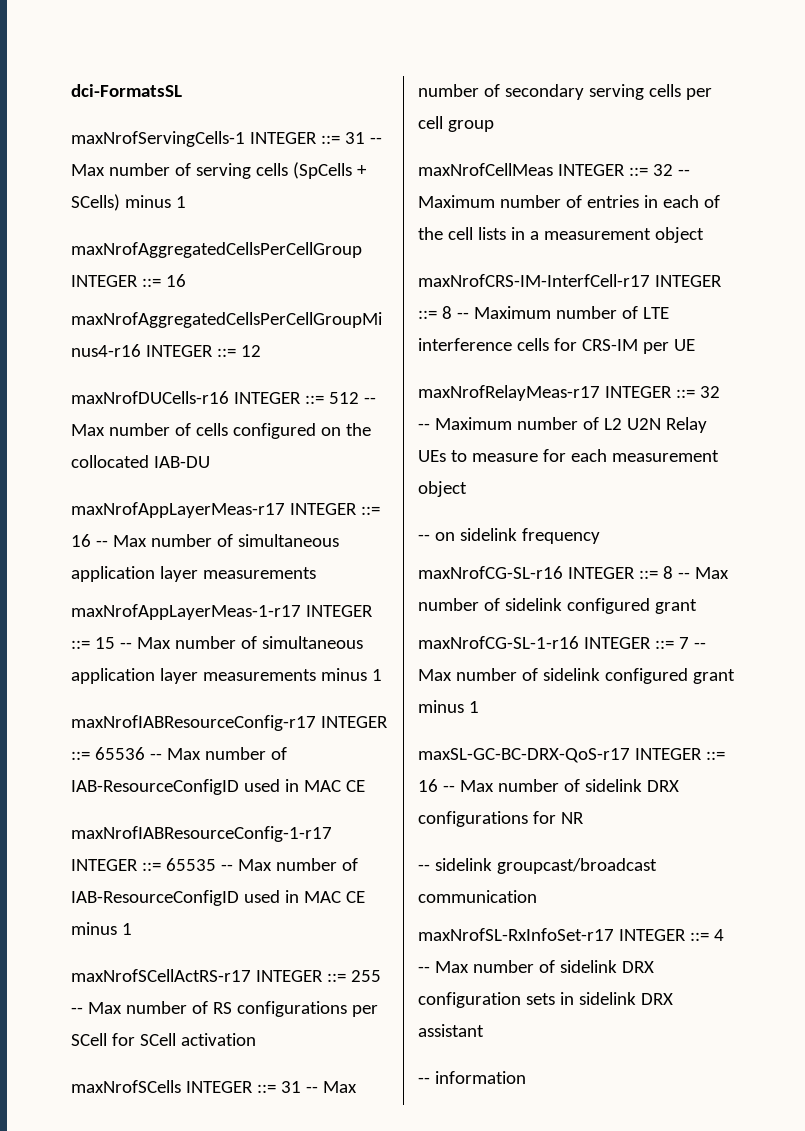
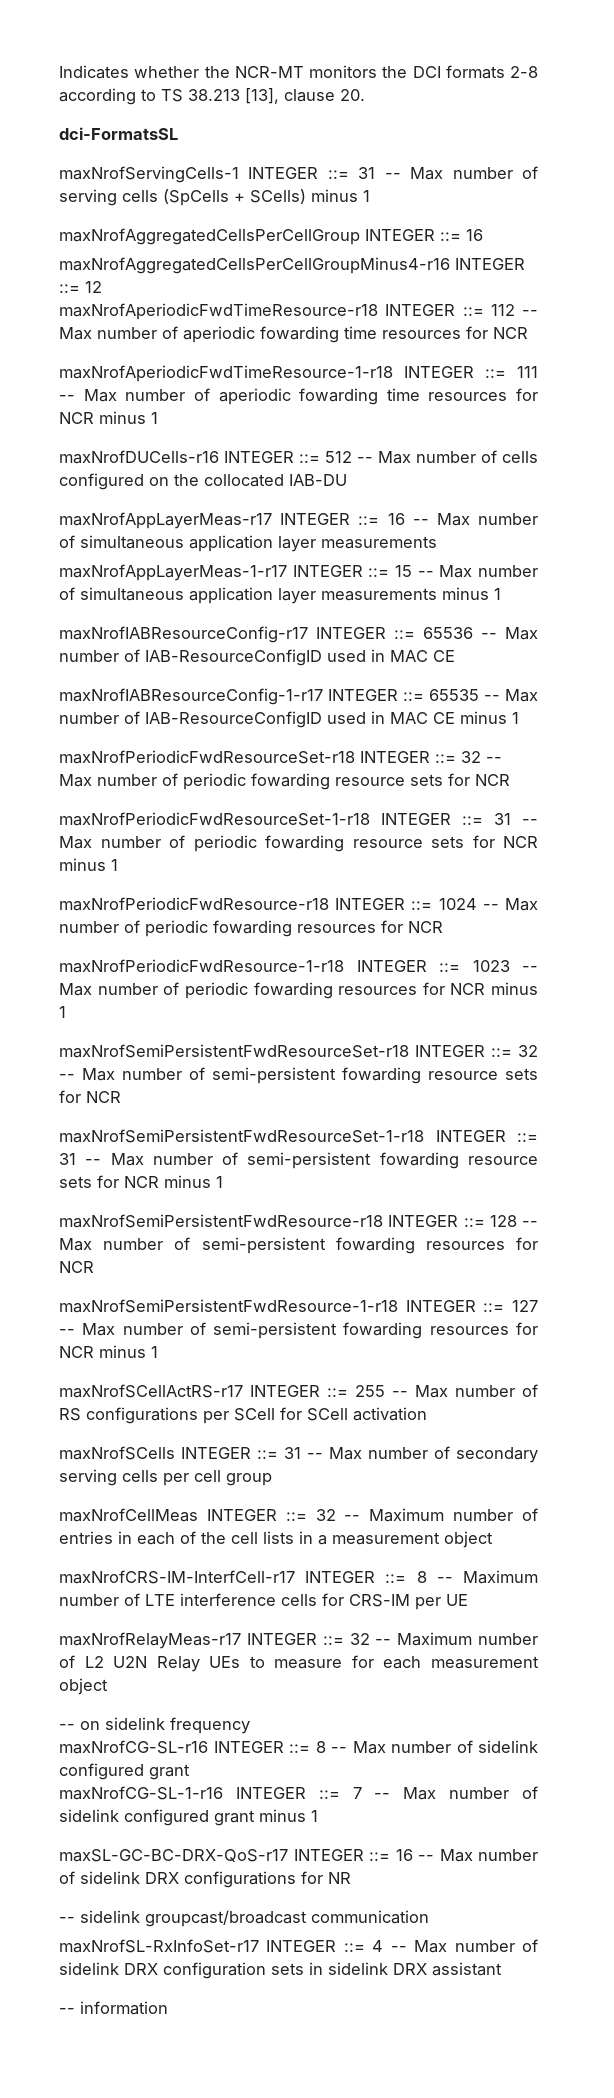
+ Indicates whether the NCR-MT monitors the DCI formats 2-8 according to TS 38.213 [13], clause 20.
+ maxNrofAperiodicFwdTimeResource-r18 INTEGER ::= 112 -- Max number of aperiodic fowarding time resources for NCR
+ maxNrofAperiodicFwdTimeResource-1-r18 INTEGER ::= 111 -- Max number of aperiodic fowarding time resources for NCR minus 1
+ maxNrofPeriodicFwdResourceSet-r18 INTEGER ::= 32 -- Max number of periodic fowarding resource sets for NCR
+ maxNrofPeriodicFwdResourceSet-1-r18 INTEGER ::= 31 -- Max number of periodic fowarding resource sets for NCR minus 1
+ maxNrofPeriodicFwdResource-r18 INTEGER ::= 1024 -- Max number of periodic fowarding resources for NCR
+ maxNrofPeriodicFwdResource-1-r18 INTEGER ::= 1023 -- Max number of periodic fowarding resources for NCR minus 1
+ maxNrofSemiPersistentFwdResourceSet-r18 INTEGER ::= 32 -- Max number of semi-persistent fowarding resource sets for NCR
+ maxNrofSemiPersistentFwdResourceSet-1-r18 INTEGER ::= 31 -- Max number of semi-persistent fowarding resource sets for NCR minus 1
+ maxNrofSemiPersistentFwdResource-r18 INTEGER ::= 128 -- Max number of semi-persistent fowarding resources for NCR
+ maxNrofSemiPersistentFwdResource-1-r18 INTEGER ::= 127 -- Max number of semi-persistent fowarding resources for NCR minus 1

